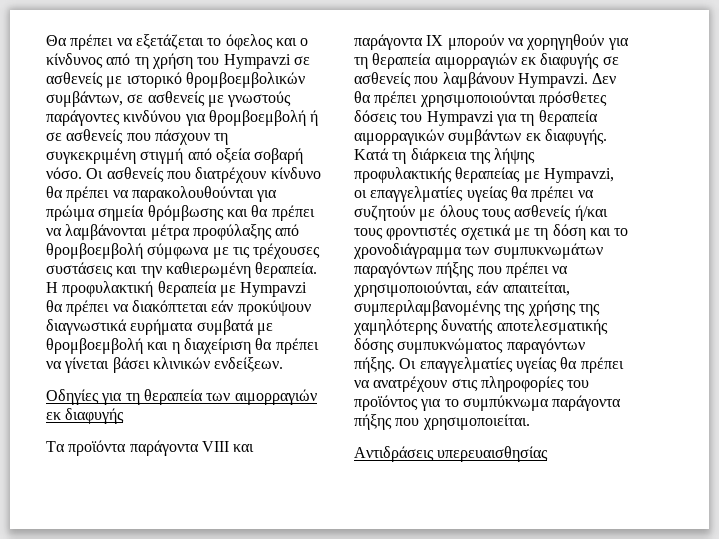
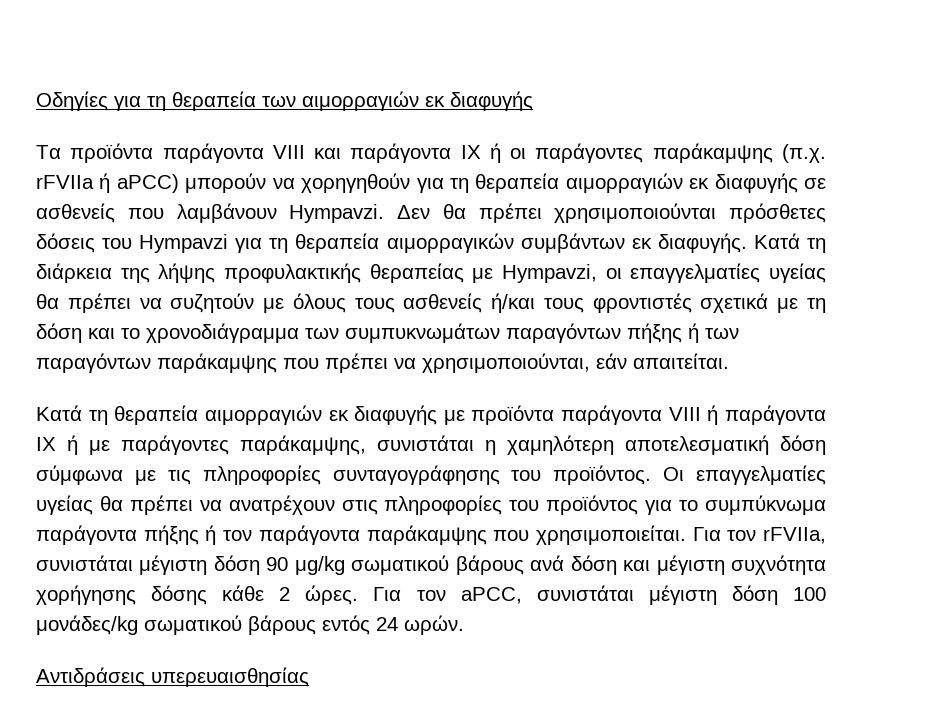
- Θα πρέπει να εξετάζεται το όφελος και ο κίνδυνος από τη χρήση του Hympavzi σε ασθενείς με ιστορικό θρομβοεμβολικών συμβάντων, σε ασθενείς με γνωστούς παράγοντες κινδύνου για θρομβοεμβολή ή σε ασθενείς που πάσχουν τη συγκεκριμένη στιγμή από οξεία σοβαρή νόσο. Οι ασθενείς που διατρέχουν κίνδυνο θα πρέπει να παρακολουθούνται για πρώιμα σημεία θρόμβωσης και θα πρέπει να λαμβάνονται μέτρα προφύλαξης από θρομβοεμβολή σύμφωνα με τις τρέχουσες συστάσεις και την καθιερωμένη θεραπεία. Η προφυλακτική θεραπεία με Hympavzi θα πρέπει να διακόπτεται εάν προκύψουν διαγνωστικά ευρήματα συμβατά με θρομβοεμβολή και η διαχείριση θα πρέπει να γίνεται βάσει κλινικών ενδείξεων.
- Τα προϊόντα παράγοντα VIII και παράγοντα IX μπορούν να χορηγηθούν για τη θεραπεία αιμορραγιών εκ διαφυγής σε ασθενείς που λαμβάνουν Hympavzi.
+ Τα προϊόντα παράγοντα VIII και παράγοντα IX ή οι παράγοντες παράκαμψης (π.χ. rFVIIa ή aPCC) μπορούν να χορηγηθούν για τη θεραπεία αιμορραγιών εκ διαφυγής σε ασθενείς που λαμβάνουν Hympavzi.
- Κατά τη διάρκεια της λήψης προφυλακτικής θεραπείας με Hympavzi, οι επαγγελματίες υγείας θα πρέπει να συζητούν με όλους τους ασθενείς ή/και τους φροντιστές σχετικά με τη δόση και το χρονοδιάγραμμα των συμπυκνωμάτων παραγόντων πήξης που πρέπει να χρησιμοποιούνται, εάν απαιτείται, συμπεριλαμβανομένης της χρήσης της χαμηλότερης δυνατής αποτελεσματικής δόσης συμπυκνώματος παραγόντων πήξης.
+ Κατά τη διάρκεια της λήψης προφυλακτικής θεραπείας με Hympavzi, οι επαγγελματίες υγείας θα πρέπει να συζητούν με όλους τους ασθενείς ή/και τους φροντιστές σχετικά με τη δόση και το χρονοδιάγραμμα των συμπυκνωμάτων παραγόντων πήξης ή των παραγόντων παράκαμψης που πρέπει να χρησιμοποιούνται, εάν απαιτείται.
+ Κατά τη θεραπεία αιμορραγιών εκ διαφυγής με προϊόντα παράγοντα VIII ή παράγοντα IX ή με παράγοντες παράκαμψης, συνιστάται η χαμηλότερη αποτελεσματική δόση σύμφωνα με τις πληροφορίες συνταγογράφησης του προϊόντος.
- Οι επαγγελματίες υγείας θα πρέπει να ανατρέχουν στις πληροφορίες του προϊόντος για το συμπύκνωμα παράγοντα πήξης που χρησιμοποιείται.
+ Οι επαγγελματίες υγείας θα πρέπει να ανατρέχουν στις πληροφορίες του προϊόντος για το συμπύκνωμα παράγοντα πήξης ή τον παράγοντα παράκαμψης που χρησιμοποιείται. Για τον rFVIIa, συνιστάται μέγιστη δόση 90 μg/kg σωματικού βάρους ανά δόση και μέγιστη συχνότητα χορήγησης δόσης κάθε 2 ώρες. Για τον aPCC, συνιστάται μέγιστη δόση 100 μονάδες/kg σωματικού βάρους εντός 24 ωρών.

